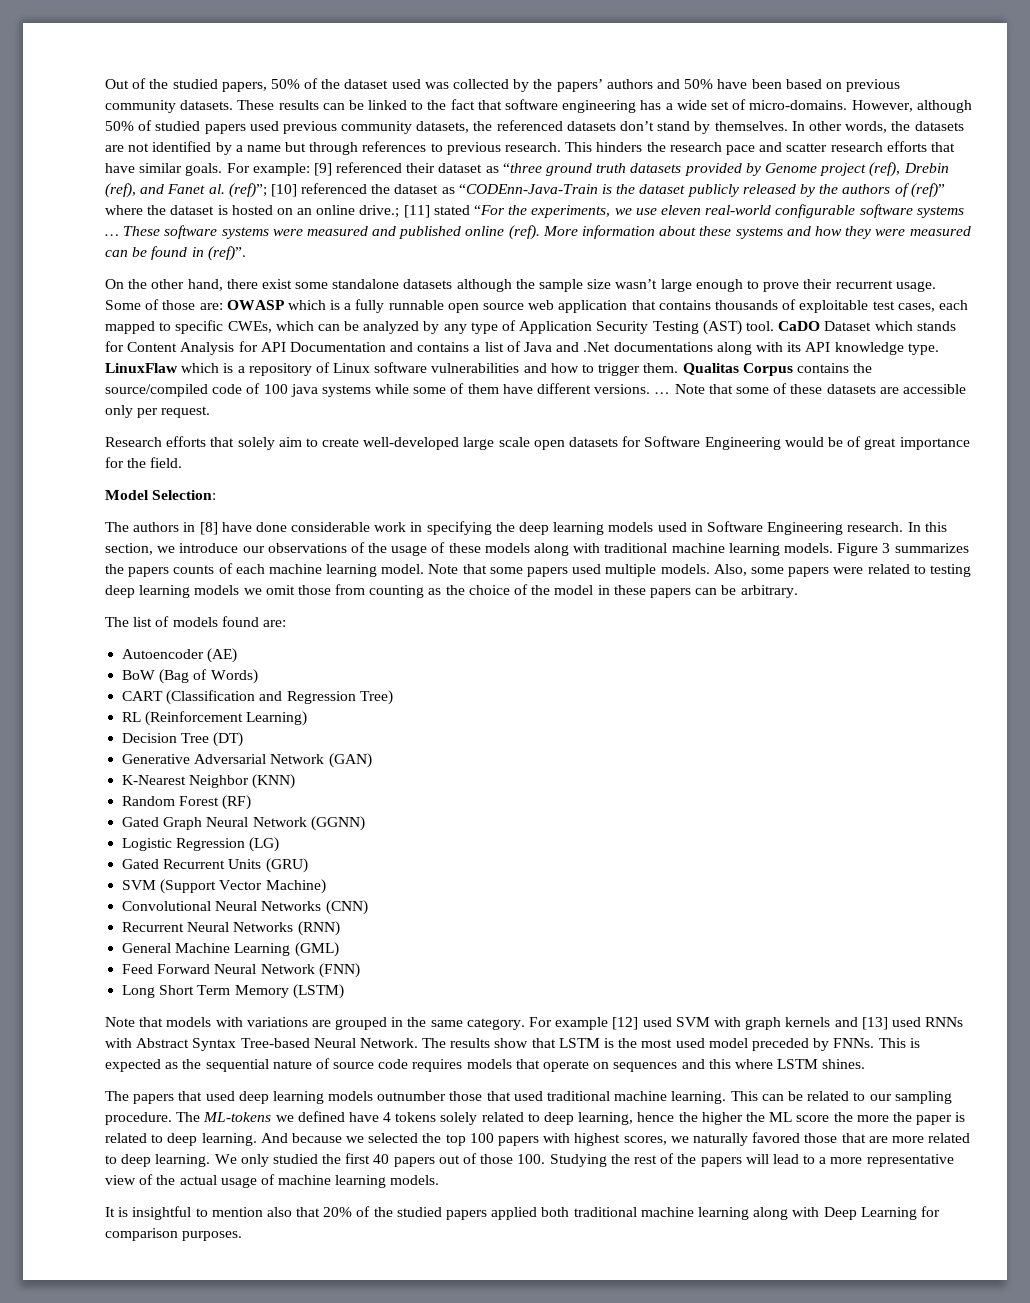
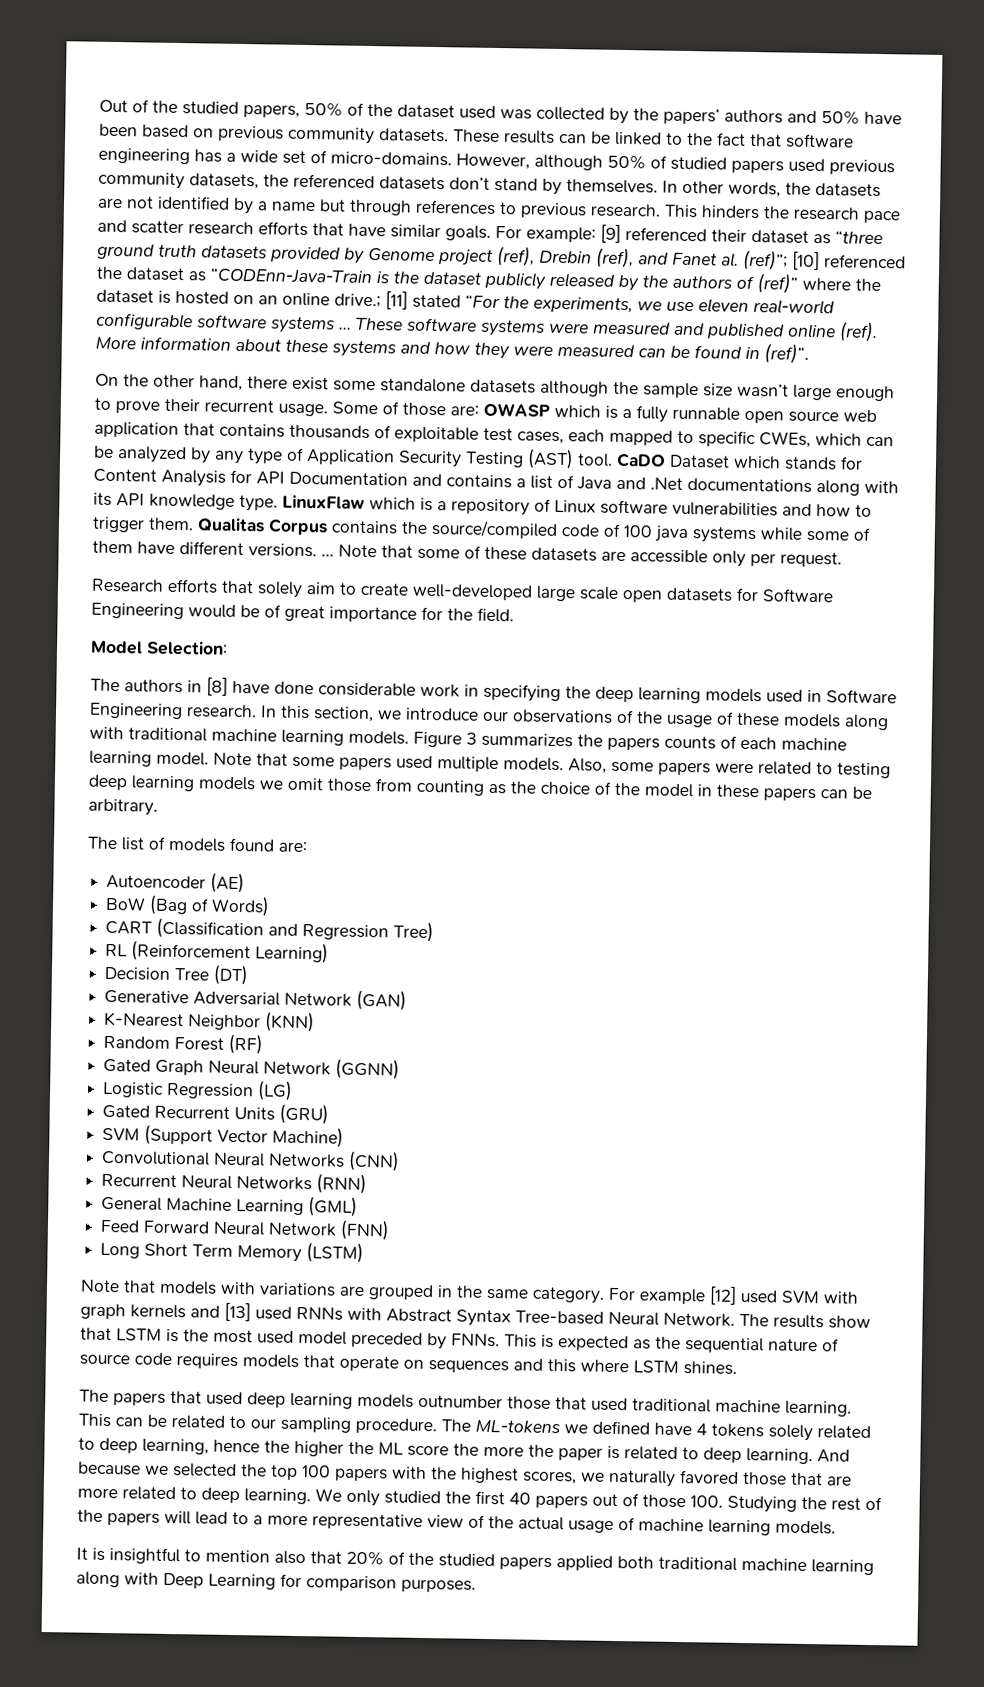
- And because we selected the top 100 papers with highest scores, we naturally favored those that are more related to deep learning.
+ And because we selected the top 100 papers with the highest scores, we naturally favored those that are more related to deep learning.

